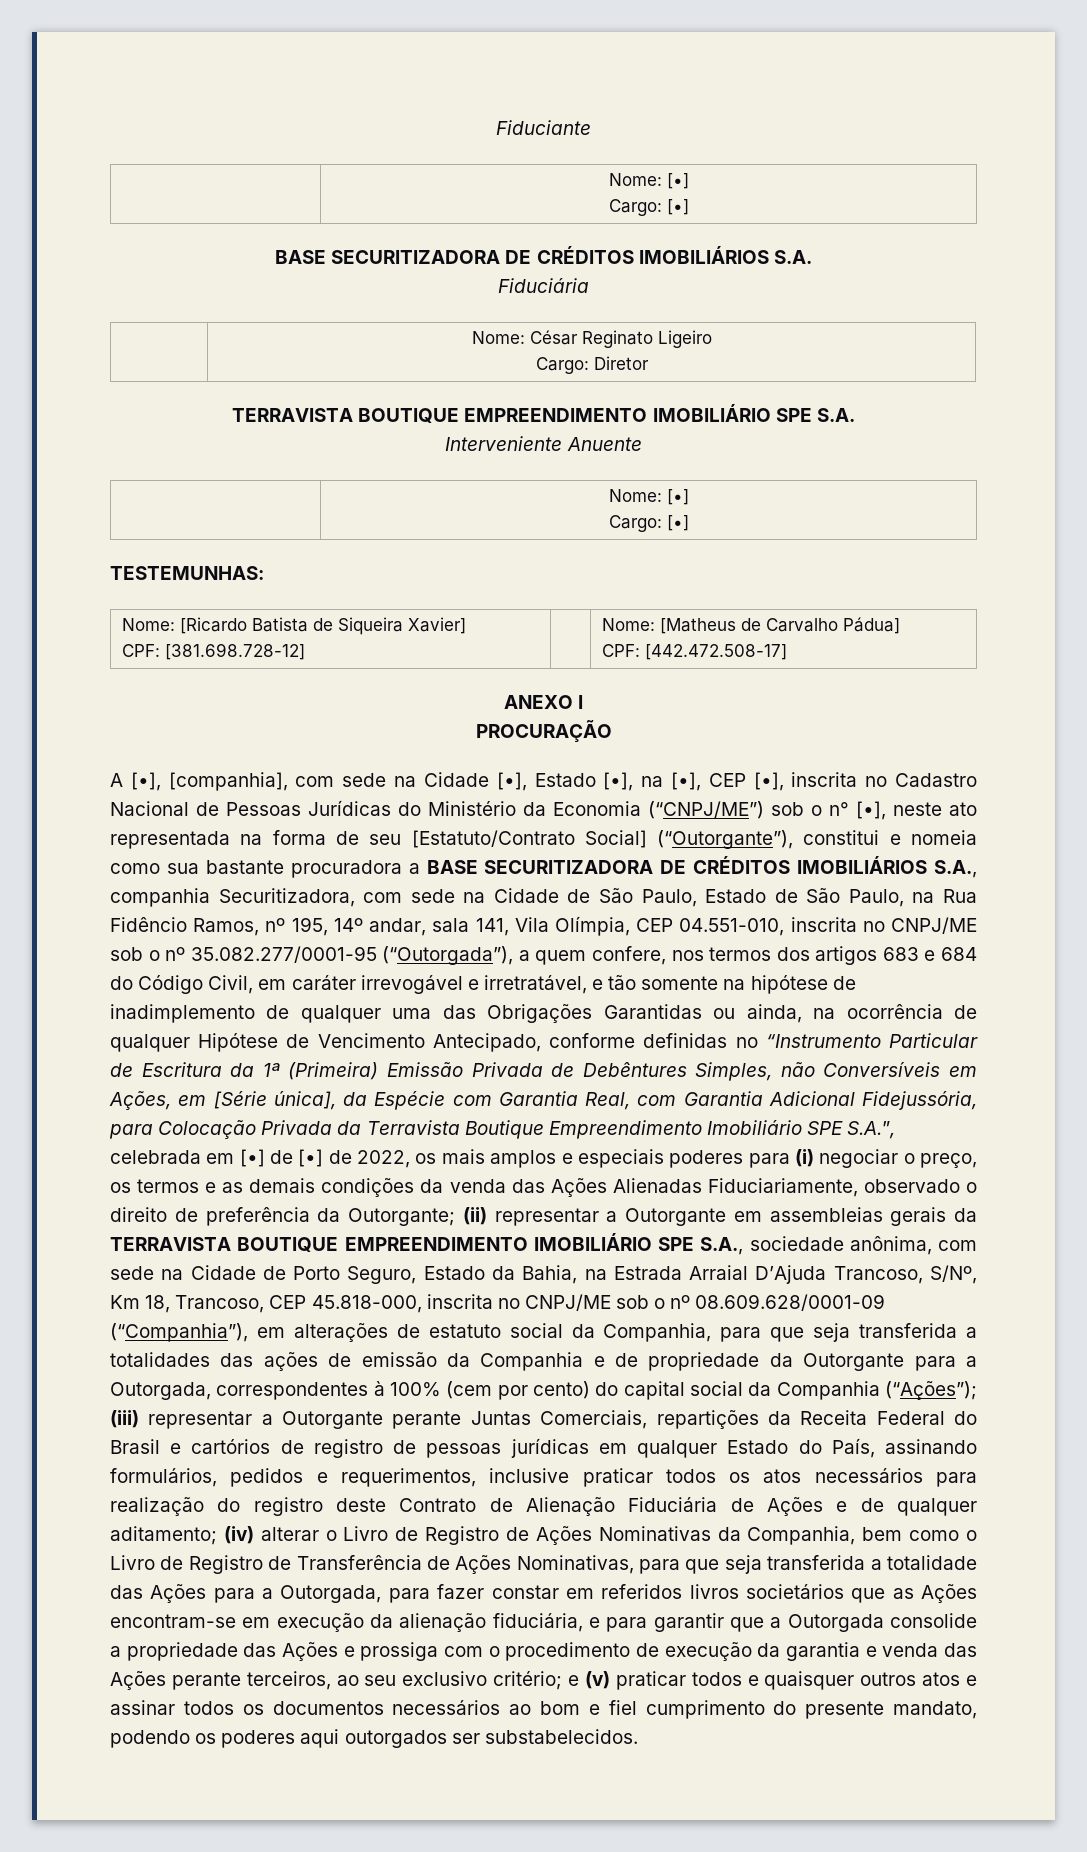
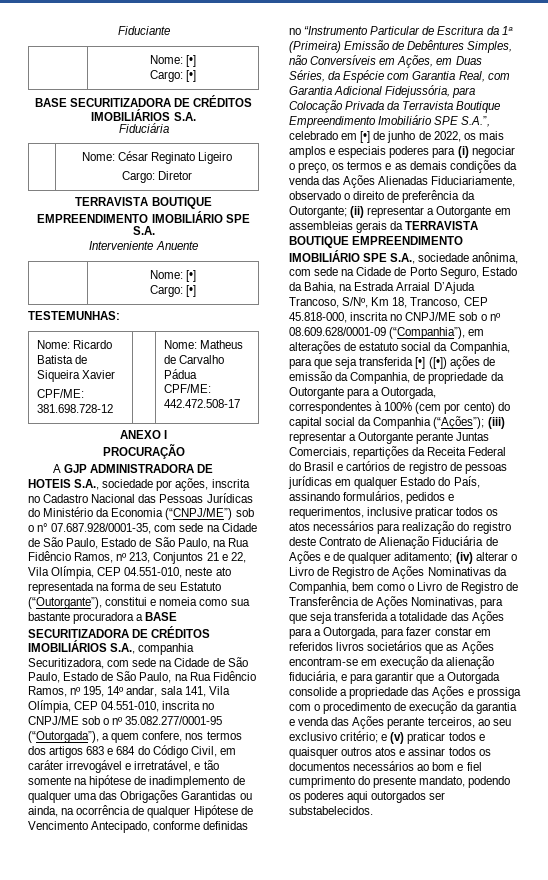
- Nome: [Ricardo Batista de Siqueira Xavier]
- CPF: [381.698.728-12] | | Nome: [Matheus de Carvalho Pádua]
- CPF: [442.472.508-17]
+ Nome: Ricardo Batista de Siqueira Xavier
+ CPF/ME: 381.698.728-12 | | Nome: Matheus de Carvalho Pádua
+ CPF/ME: 442.472.508-17
- A [•], [companhia], com sede na Cidade [•], Estado [•], na [•], CEP [•], inscrita no Cadastro Nacional de Pessoas Jurídicas do Ministério da Economia (“CNPJ/ME”) sob o n° [•], neste ato representada na forma de seu [Estatuto/Contrato Social] (“Outorgante”), constitui e nomeia como sua bastante procuradora a BASE SECURITIZADORA DE CRÉDITOS IMOBILIÁRIOS S.A., companhia Securitizadora, com sede na Cidade de São Paulo, Estado de São Paulo, na Rua Fidêncio Ramos, nº 195, 14º andar, sala 141, Vila Olímpia, CEP 04.551-010, inscrita no CNPJ/ME sob o nº 35.082.277/0001-95 (“Outorgada”), a quem confere, nos termos dos artigos 683 e 684 do Código Civil, em caráter irrevogável e irretratável, e tão somente na hipótese de inadimplemento de qualquer uma das Obrigações Garantidas ou ainda, na ocorrência de qualquer Hipótese de Vencimento Antecipado, conforme definidas no “Instrumento Particular de Escritura da 1ª (Primeira) Emissão Privada de Debêntures Simples, não Conversíveis em Ações, em [Série única], da Espécie com Garantia Real, com Garantia Adicional Fidejussória, para Colocação Privada da Terravista Boutique Empreendimento Imobiliário SPE S.A.”, celebrada em [•] de [•] de 2022, os mais amplos e especiais poderes para (i) negociar o preço, os termos e as demais condições da venda das Ações Alienadas Fiduciariamente, observado o direito de preferência da Outorgante;
+ A GJP ADMINISTRADORA DE HOTEIS S.A., sociedade por ações, inscrita no Cadastro Nacional das Pessoas Jurídicas do Ministério da Economia (“CNPJ/ME”) sob o n° 07.687.928/0001-35, com sede na Cidade de São Paulo, Estado de São Paulo, na Rua Fidêncio Ramos, nº 213, Conjuntos 21 e 22, Vila Olímpia, CEP 04.551-010, neste ato representada na forma de seu Estatuto (“Outorgante”), constitui e nomeia como sua bastante procuradora a BASE SECURITIZADORA DE CRÉDITOS IMOBILIÁRIOS S.A., companhia Securitizadora, com sede na Cidade de São Paulo, Estado de São Paulo, na Rua Fidêncio Ramos, nº 195, 14º andar, sala 141, Vila Olímpia, CEP 04.551-010, inscrita no CNPJ/ME sob o nº 35.082.277/0001-95 (“Outorgada”), a quem confere, nos termos dos artigos 683 e 684 do Código Civil, em caráter irrevogável e irretratável, e tão somente na hipótese de inadimplemento de qualquer uma das Obrigações Garantidas ou ainda, na ocorrência de qualquer Hipótese de Vencimento Antecipado, conforme definidas no “Instrumento Particular de Escritura da 1ª (Primeira) Emissão de Debêntures Simples, não Conversíveis em Ações, em Duas Séries, da Espécie com Garantia Real, com Garantia Adicional Fidejussória, para Colocação Privada da Terravista Boutique Empreendimento Imobiliário SPE S.A.”, celebrado em [•] de junho de 2022, os mais amplos e especiais poderes para (i) negociar o preço, os termos e as demais condições da venda das Ações Alienadas Fiduciariamente, observado o direito de preferência da Outorgante;
- (ii) representar a Outorgante em assembleias gerais da TERRAVISTA BOUTIQUE EMPREENDIMENTO IMOBILIÁRIO SPE S.A., sociedade anônima, com sede na Cidade de Porto Seguro, Estado da Bahia, na Estrada Arraial D’Ajuda Trancoso, S/Nº, Km 18, Trancoso, CEP 45.818-000, inscrita no CNPJ/ME sob o nº 08.609.628/0001-09 (“Companhia”), em alterações de estatuto social da Companhia, para que seja transferida a totalidades das ações de emissão da Companhia e de propriedade da Outorgante para a Outorgada, correspondentes à 100% (cem por cento) do capital social da Companhia (“Ações”);
+ (ii) representar a Outorgante em assembleias gerais da TERRAVISTA BOUTIQUE EMPREENDIMENTO IMOBILIÁRIO SPE S.A., sociedade anônima, com sede na Cidade de Porto Seguro, Estado da Bahia, na Estrada Arraial D’Ajuda Trancoso, S/Nº, Km 18, Trancoso, CEP 45.818-000, inscrita no CNPJ/ME sob o nº 08.609.628/0001-09 (“Companhia”), em alterações de estatuto social da Companhia, para que seja transferida [•] ([•]) ações de emissão da Companhia, de propriedade da Outorgante para a Outorgada, correspondentes à 100% (cem por cento) do capital social da Companhia (“Ações”);

